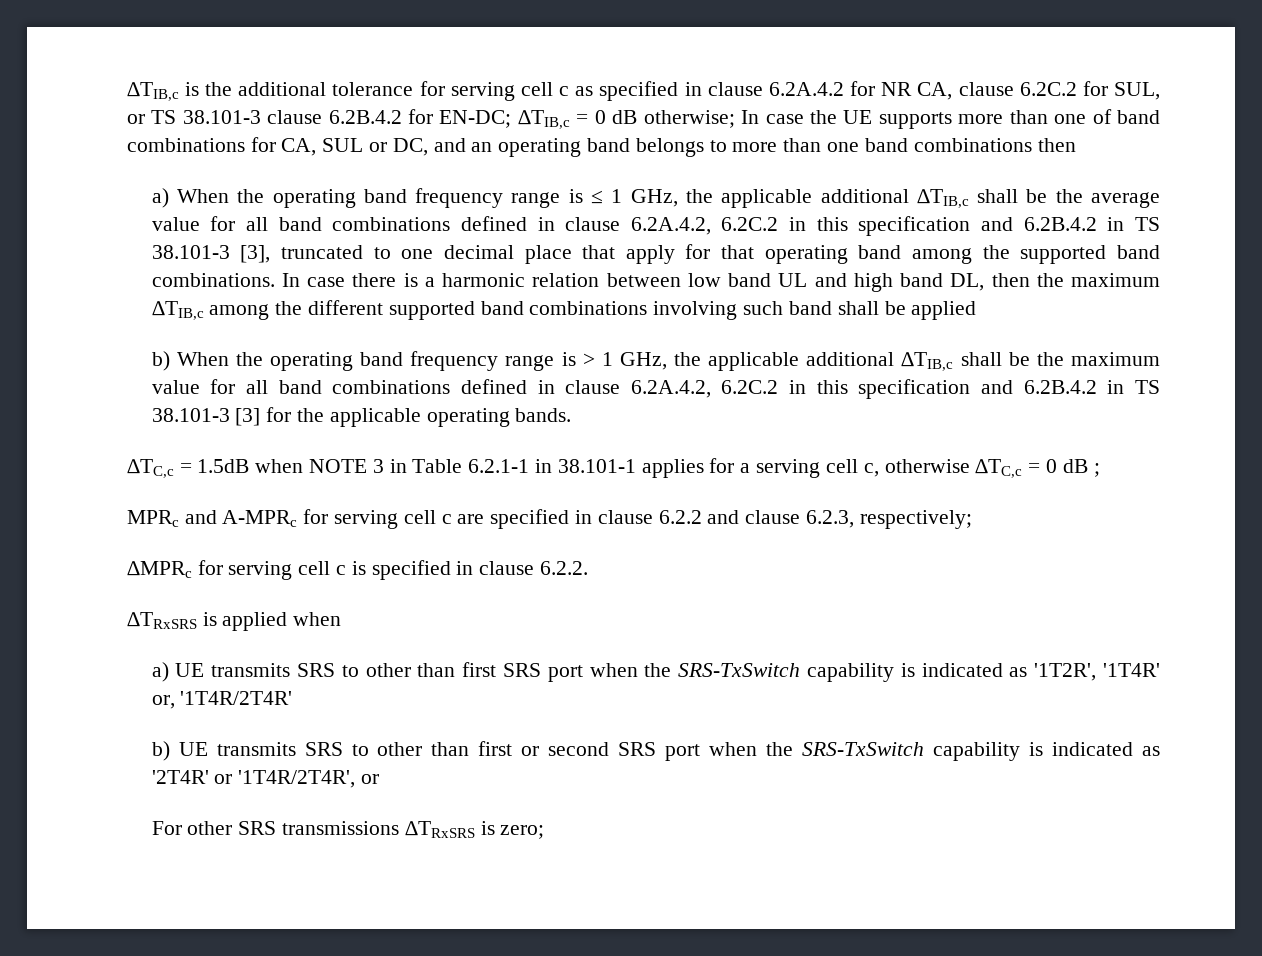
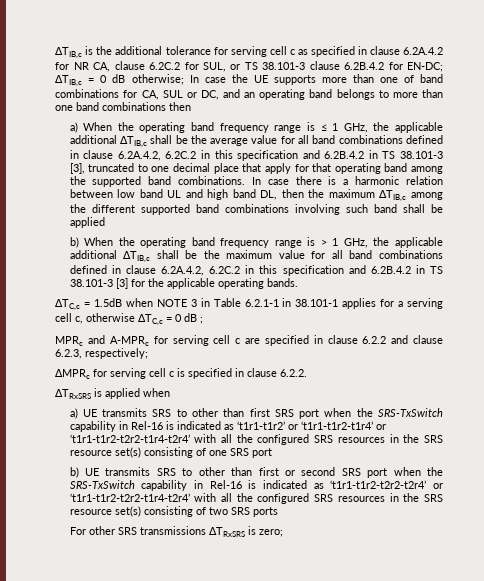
- a) UE transmits SRS to other than first SRS port when the SRS-TxSwitch capability is indicated as '1T2R', '1T4R' or, '1T4R/2T4R'
+ a) UE transmits SRS to other than first SRS port when the SRS-TxSwitch capability in Rel-16 is indicated as ‘t1r1-t1r2’ or ‘t1r1-t1r2-t1r4’ or ‘t1r1-t1r2-t2r2-t1r4-t2r4’ with all the configured SRS resources in the SRS resource set(s) consisting of one SRS port
- b) UE transmits SRS to other than first or second SRS port when the SRS-TxSwitch capability is indicated as '2T4R' or '1T4R/2T4R', or
+ b) UE transmits SRS to other than first or second SRS port when the SRS-TxSwitch capability in Rel-16 is indicated as ‘t1r1-t1r2-t2r2-t2r4’ or ‘t1r1-t1r2-t2r2-t1r4-t2r4’ with all the configured SRS resources in the SRS resource set(s) consisting of two SRS ports

